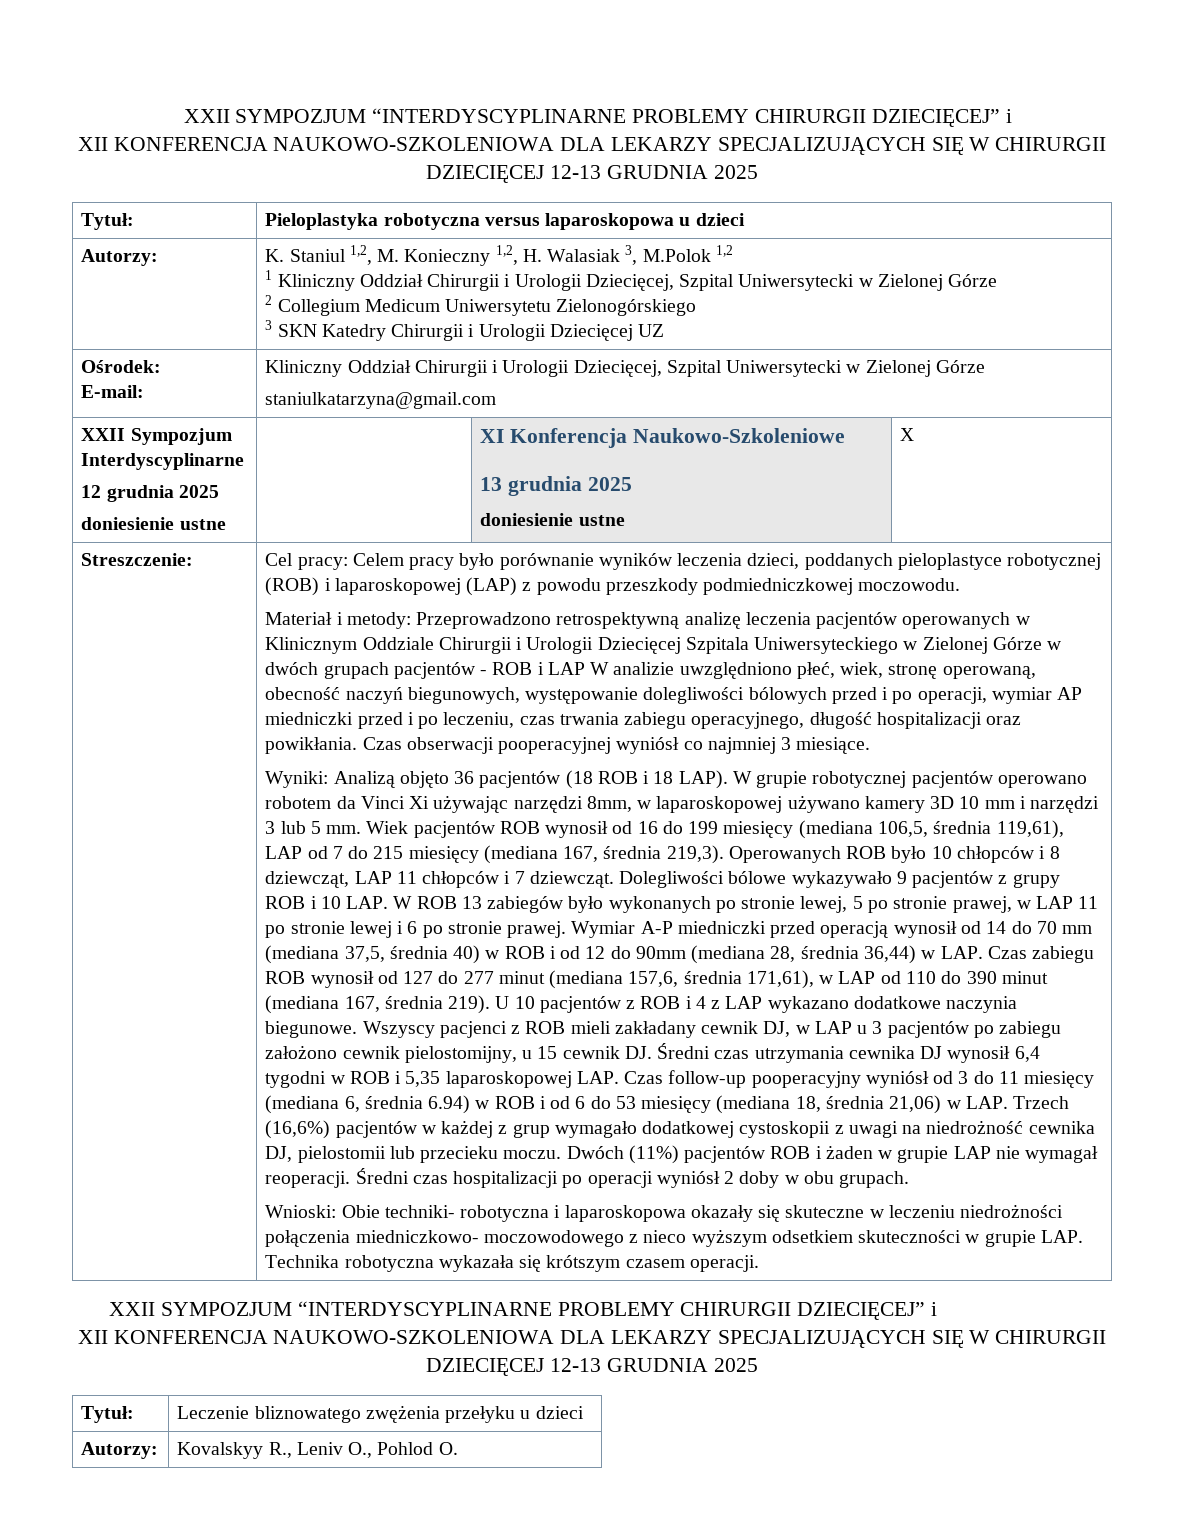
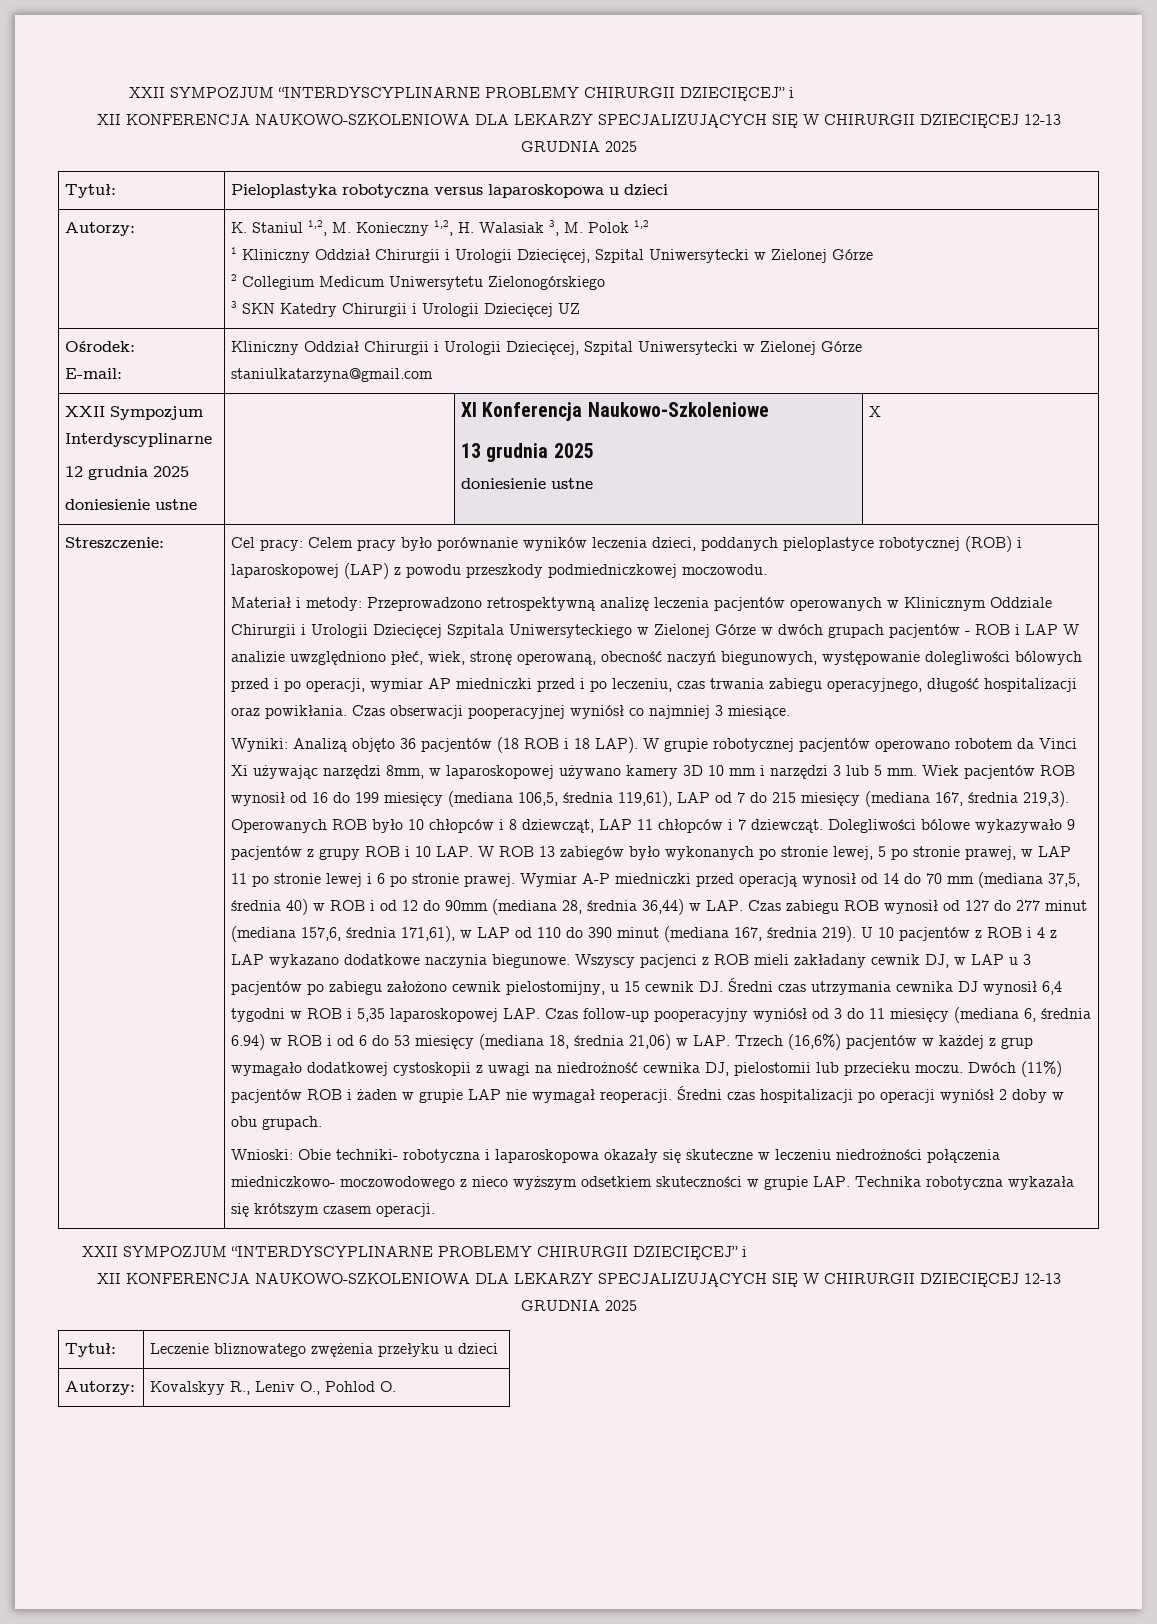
- Autorzy: | K. Staniul 1,2, M. Konieczny 1,2, H. Walasiak 3, M.Polok 1,2
+ Autorzy: | K. Staniul 1,2, M. Konieczny 1,2, H. Walasiak 3, M. Polok 1,2

